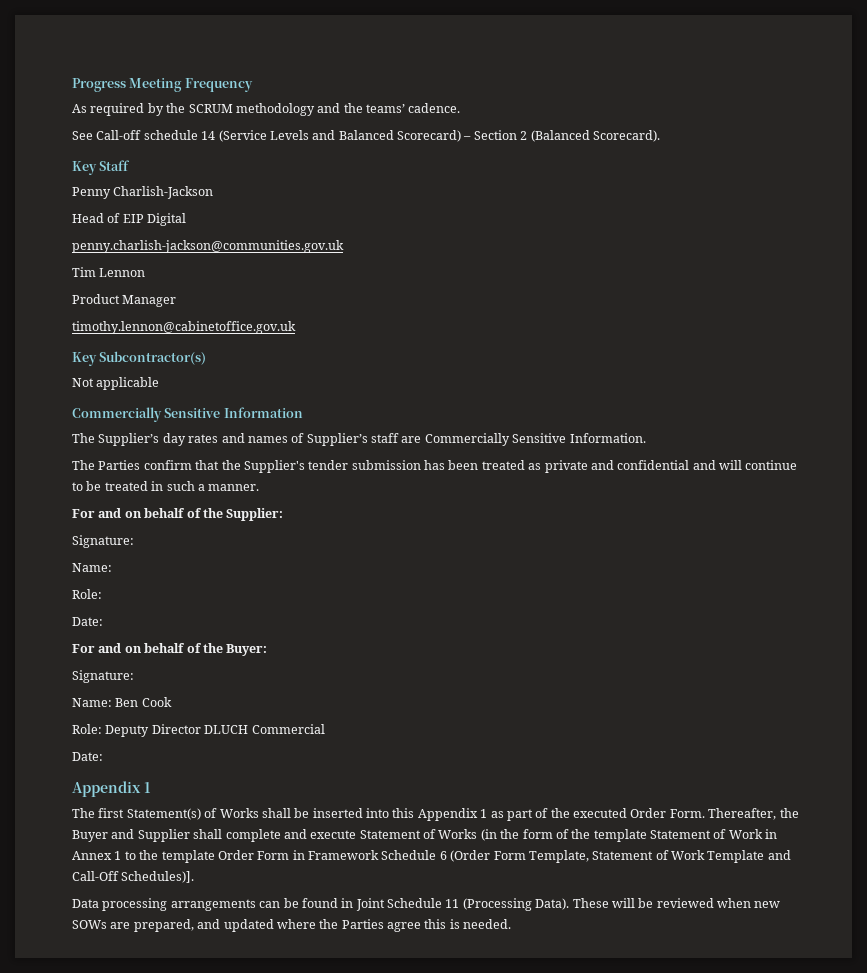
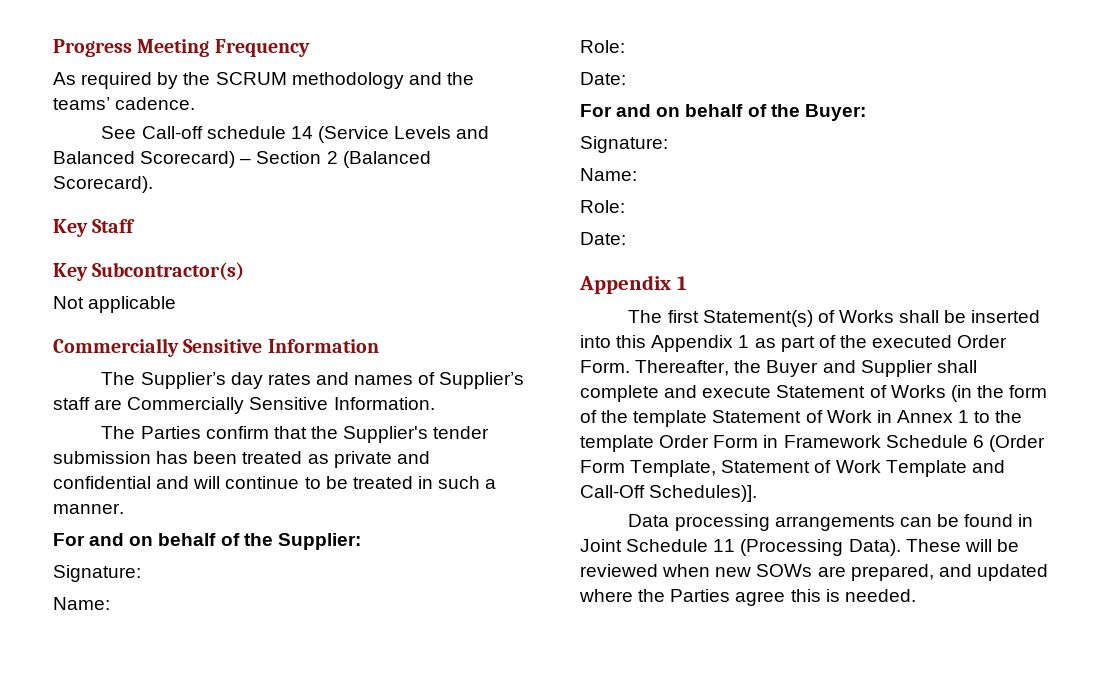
- Penny Charlish-Jackson
- Head of EIP Digital
- penny.charlish-jackson@communities.gov.uk
- Tim Lennon
- Product Manager
- timothy.lennon@cabinetoffice.gov.uk
  For and on behalf of the Buyer:
  Signature:
- Name: Ben Cook
- Role: Deputy Director DLUCH Commercial
+ Name:
+ Role:

